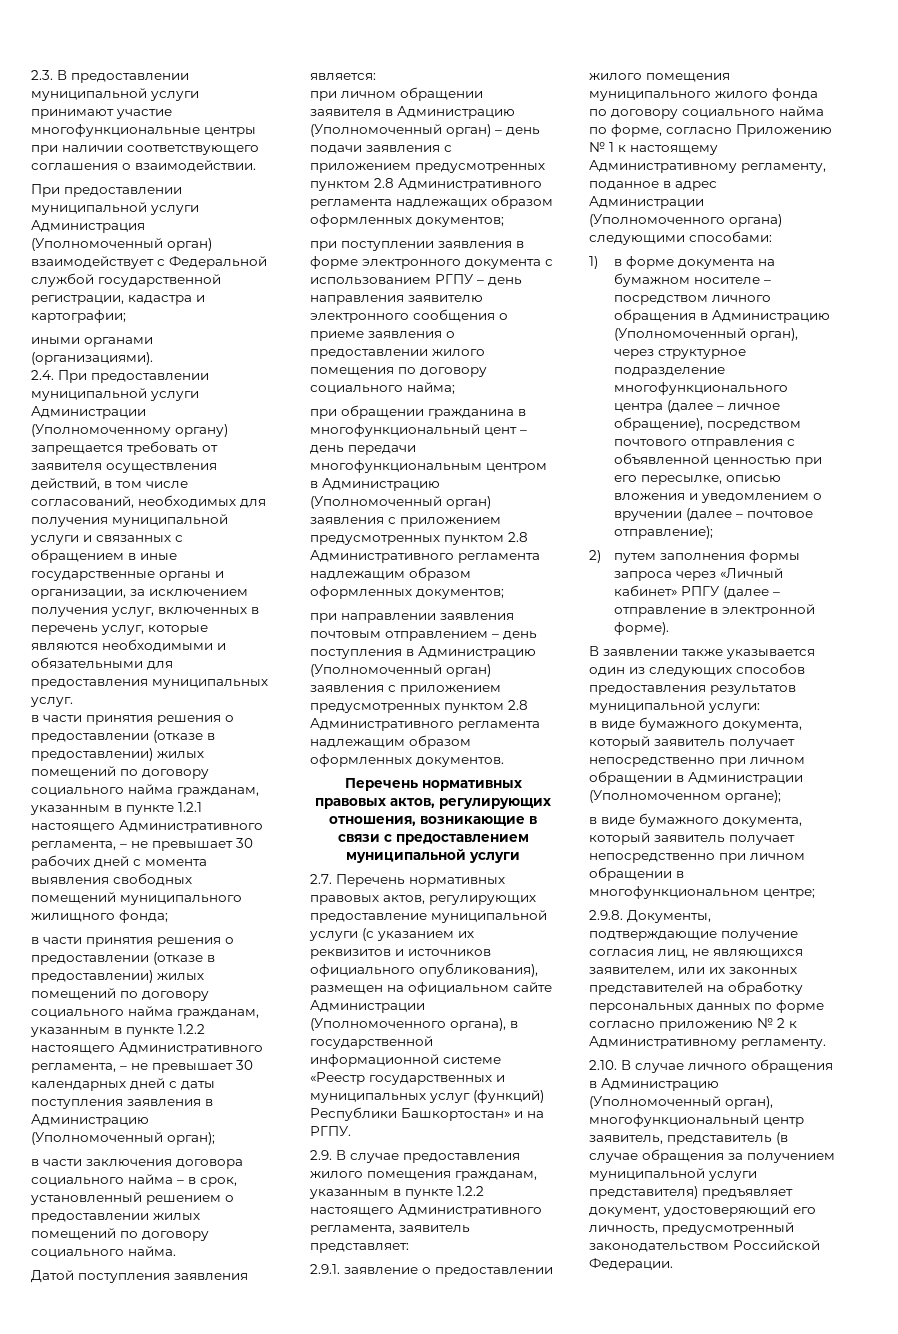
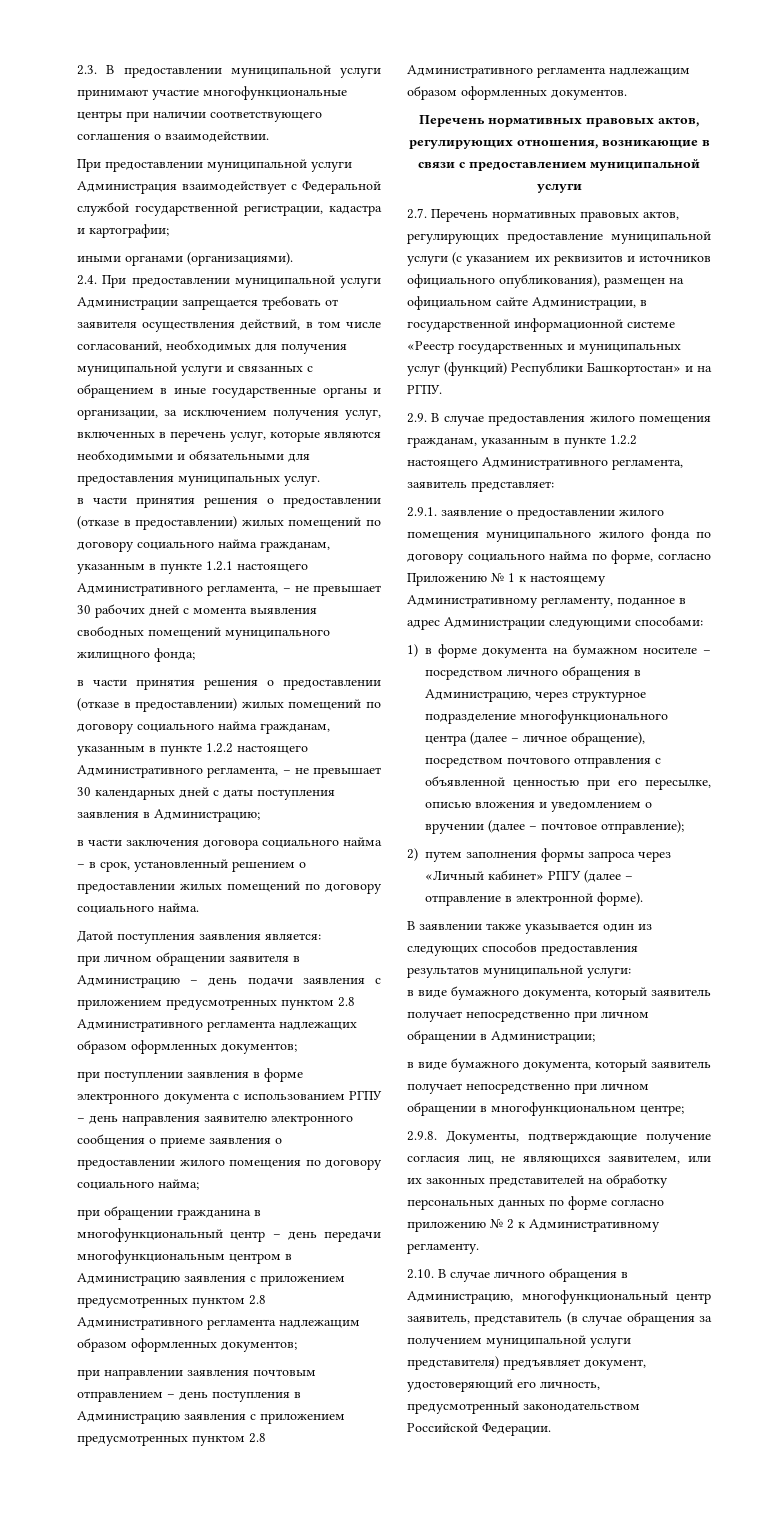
- При предоставлении муниципальной услуги Администрация (Уполномоченный орган) взаимодействует с Федеральной службой государственной регистрации, кадастра и картографии;
+ При предоставлении муниципальной услуги Администрация взаимодействует с Федеральной службой государственной регистрации, кадастра и картографии;
- 2.4. При предоставлении муниципальной услуги Администрации (Уполномоченному органу) запрещается требовать от заявителя осуществления действий, в том числе согласований, необходимых для получения муниципальной услуги и связанных с обращением в иные государственные органы и организации, за исключением получения услуг, включенных в перечень услуг, которые являются необходимыми и обязательными для предоставления муниципальных услуг.
+ 2.4. При предоставлении муниципальной услуги Администрации запрещается требовать от заявителя осуществления действий, в том числе согласований, необходимых для получения муниципальной услуги и связанных с обращением в иные государственные органы и организации, за исключением получения услуг, включенных в перечень услуг, которые являются необходимыми и обязательными для предоставления муниципальных услуг.
- в части принятия решения о предоставлении (отказе в предоставлении) жилых помещений по договору социального найма гражданам, указанным в пункте 1.2.2 настоящего Административного регламента, – не превышает 30 календарных дней с даты поступления заявления в Администрацию (Уполномоченный орган);
+ в части принятия решения о предоставлении (отказе в предоставлении) жилых помещений по договору социального найма гражданам, указанным в пункте 1.2.2 настоящего Административного регламента, – не превышает 30 календарных дней с даты поступления заявления в Администрацию;
- при личном обращении заявителя в Администрацию (Уполномоченный орган) – день подачи заявления с приложением предусмотренных пунктом 2.8 Административного регламента надлежащих образом оформленных документов;
+ при личном обращении заявителя в Администрацию – день подачи заявления с приложением предусмотренных пунктом 2.8 Административного регламента надлежащих образом оформленных документов;
- при обращении гражданина в многофункциональный цент – день передачи многофункциональным центром в Администрацию (Уполномоченный орган) заявления с приложением предусмотренных пунктом 2.8 Административного регламента надлежащим образом оформленных документов;
+ при обращении гражданина в многофункциональный центр – день передачи многофункциональным центром в Администрацию заявления с приложением предусмотренных пунктом 2.8 Административного регламента надлежащим образом оформленных документов;
- при направлении заявления почтовым отправлением – день поступления в Администрацию (Уполномоченный орган) заявления с приложением предусмотренных пунктом 2.8 Административного регламента надлежащим образом оформленных документов.
+ при направлении заявления почтовым отправлением – день поступления в Администрацию заявления с приложением предусмотренных пунктом 2.8 Административного регламента надлежащим образом оформленных документов.
- 2.7. Перечень нормативных правовых актов, регулирующих предоставление муниципальной услуги (с указанием их реквизитов и источников официального опубликования), размещен на официальном сайте Администрации (Уполномоченного органа), в государственной информационной системе «Реестр государственных и муниципальных услуг (функций) Республики Башкортостан» и на РГПУ.
+ 2.7. Перечень нормативных правовых актов, регулирующих предоставление муниципальной услуги (с указанием их реквизитов и источников официального опубликования), размещен на официальном сайте Администрации, в государственной информационной системе «Реестр государственных и муниципальных услуг (функций) Республики Башкортостан» и на РГПУ.
- 2.9.1. заявление о предоставлении жилого помещения муниципального жилого фонда по договору социального найма по форме, согласно Приложению № 1 к настоящему Административному регламенту, поданное в адрес Администрации (Уполномоченного органа) следующими способами:
+ 2.9.1. заявление о предоставлении жилого помещения муниципального жилого фонда по договору социального найма по форме, согласно Приложению № 1 к настоящему Административному регламенту, поданное в адрес Администрации следующими способами:
- 1) в форме документа на бумажном носителе – посредством личного обращения в Администрацию (Уполномоченный орган), через структурное подразделение многофункционального центра (далее – личное обращение), посредством почтового отправления с объявленной ценностью при его пересылке, описью вложения и уведомлением о вручении (далее – почтовое отправление);
+ 1) в форме документа на бумажном носителе – посредством личного обращения в Администрацию, через структурное подразделение многофункционального центра (далее – личное обращение), посредством почтового отправления с объявленной ценностью при его пересылке, описью вложения и уведомлением о вручении (далее – почтовое отправление);
- в виде бумажного документа, который заявитель получает непосредственно при личном обращении в Администрации (Уполномоченном органе);
+ в виде бумажного документа, который заявитель получает непосредственно при личном обращении в Администрации;
- 2.10. В случае личного обращения в Администрацию (Уполномоченный орган), многофункциональный центр заявитель, представитель (в случае обращения за получением муниципальной услуги представителя) предъявляет документ, удостоверяющий его личность, предусмотренный законодательством Российской Федерации.
+ 2.10. В случае личного обращения в Администрацию, многофункциональный центр заявитель, представитель (в случае обращения за получением муниципальной услуги представителя) предъявляет документ, удостоверяющий его личность, предусмотренный законодательством Российской Федерации.

